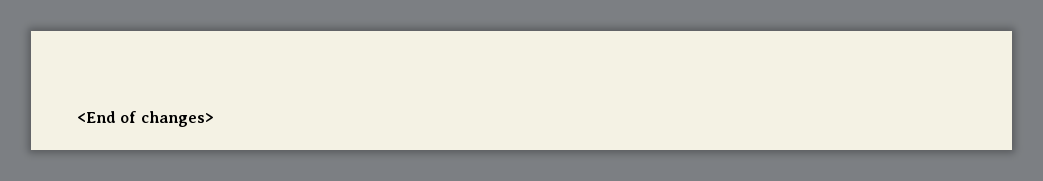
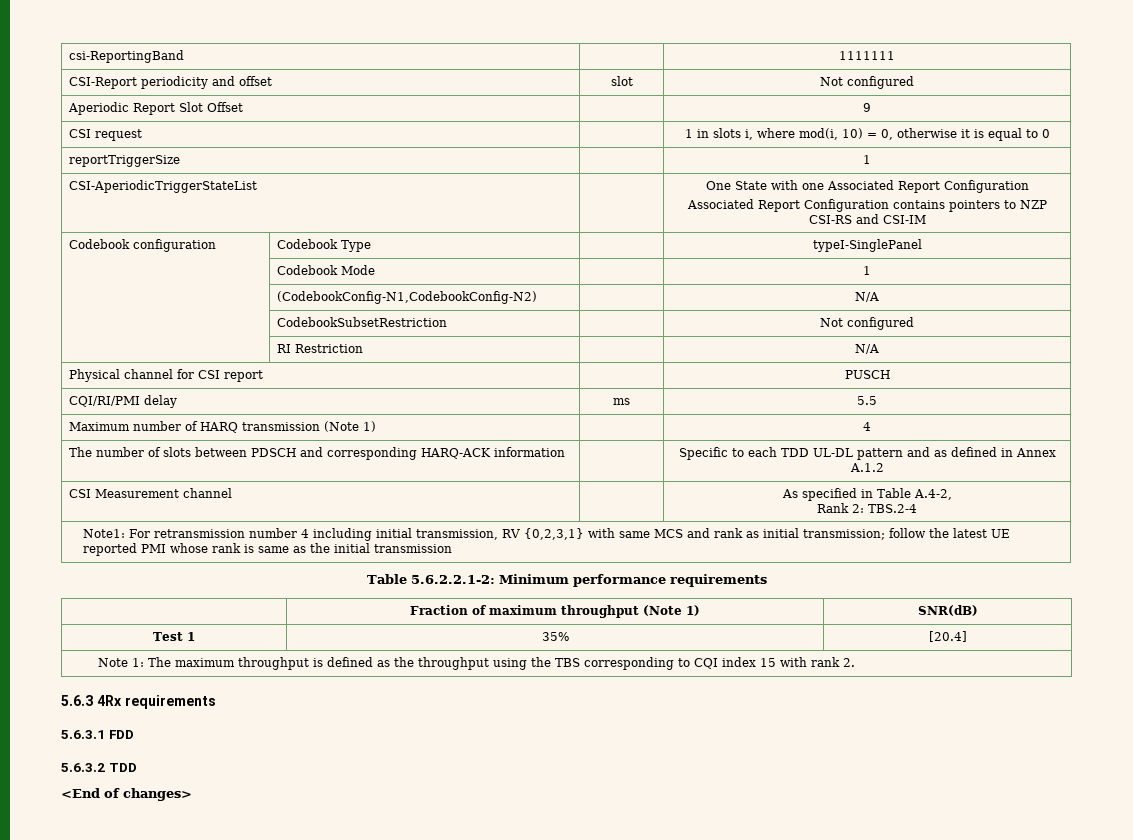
+ csi-ReportingBand | | 1111111
+ CSI-Report periodicity and offset | slot | Not configured
+ Aperiodic Report Slot Offset | | 9
+ CSI request | | 1 in slots i, where mod(i, 10) = 0, otherwise it is equal to 0
+ reportTriggerSize | | 1
+ CSI-AperiodicTriggerStateList | | One State with one Associated Report Configuration
+ Associated Report Configuration contains pointers to NZP CSI-RS and CSI-IM
+ Codebook configuration | Codebook Type | | typeI-SinglePanel
+ | Codebook Mode | | 1
+ | (CodebookConfig-N1,CodebookConfig-N2) | | N/A
+ | CodebookSubsetRestriction | | Not configured
+ | RI Restriction | | N/A
+ Physical channel for CSI report | | PUSCH
+ CQI/RI/PMI delay | ms | 5.5
+ Maximum number of HARQ transmission (Note 1) | | 4
+ The number of slots between PDSCH and corresponding HARQ-ACK information | | Specific to each TDD UL-DL pattern and as defined in Annex A.1.2
+ CSI Measurement channel | | As specified in Table A.4-2,
+ Rank 2: TBS.2-4
+ Note1: For retransmission number 4 including initial transmission, RV {0,2,3,1} with same MCS and rank as initial transmission; follow the latest UE reported PMI whose rank is same as the initial transmission
+ Table 5.6.2.2.1-2: Minimum performance requirements
+ | Fraction of maximum throughput (Note 1) | SNR(dB)
+ Test 1 | 35% | [20.4]
+ Note 1: The maximum throughput is defined as the throughput using the TBS corresponding to CQI index 15 with rank 2.
+ 5.6.3 4Rx requirements
+ 5.6.3.1 FDD
+ 5.6.3.2 TDD

